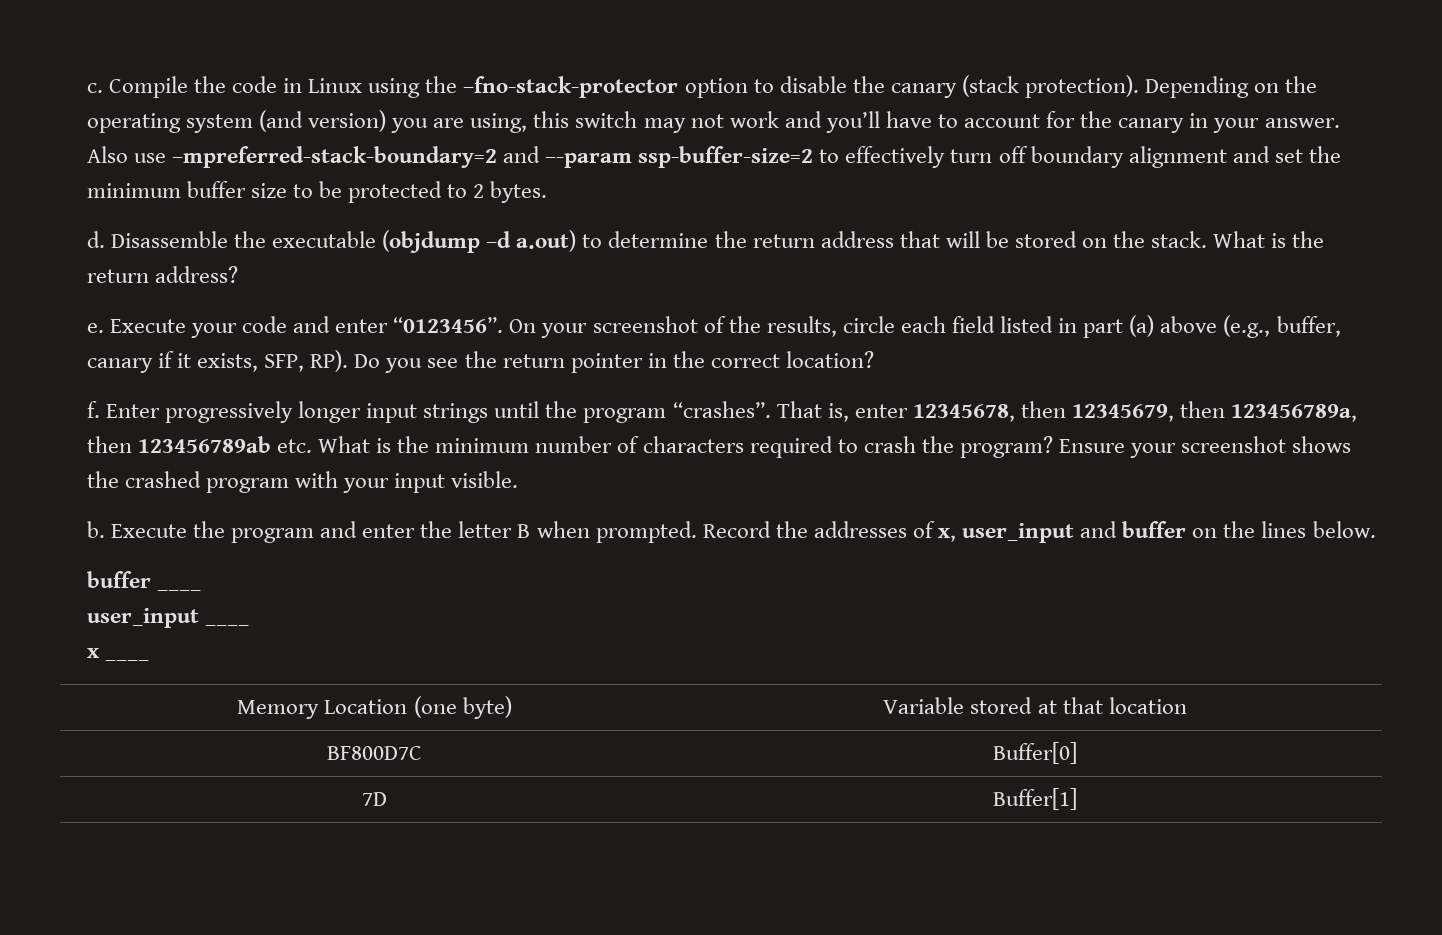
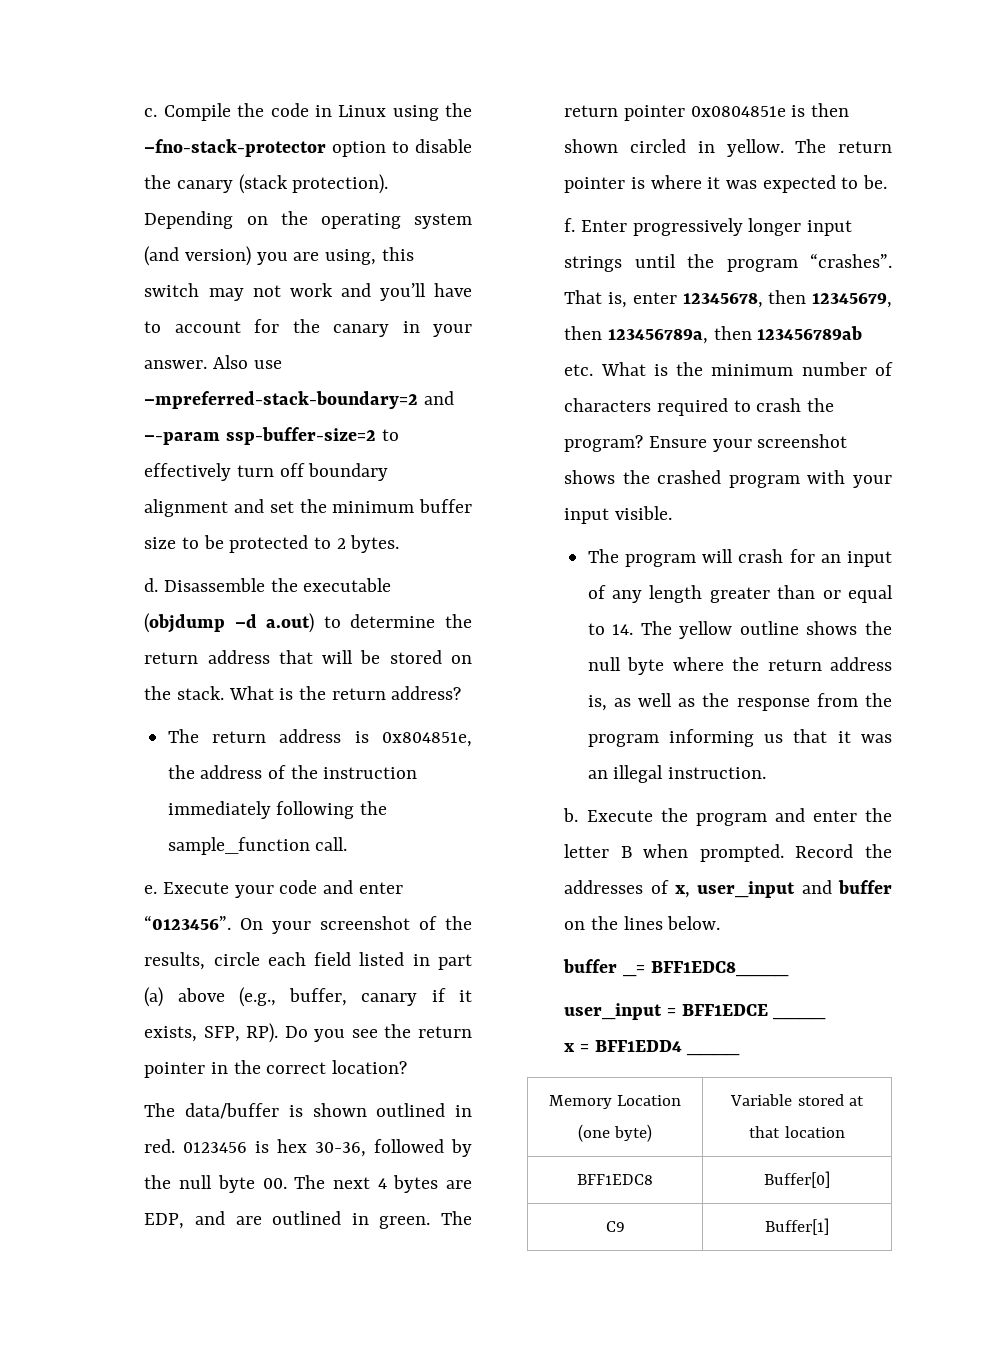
+ The return address is 0x804851e, the address of the instruction immediately following the sample_function call.
+ The data/buffer is shown outlined in red. 0123456 is hex 30-36, followed by the null byte 00. The next 4 bytes are EDP, and are outlined in green. The return pointer 0x0804851e is then shown circled in yellow. The return pointer is where it was expected to be.
+ The program will crash for an input of any length greater than or equal to 14. The yellow outline shows the null byte where the return address is, as well as the response from the program informing us that it was an illegal instruction.
- buffer ____
- user_input ____
+ buffer _= BFF1EDC8____
+ user_input = BFF1EDCE ____
- x ____
+ x = BFF1EDD4 ____
- BF800D7C | Buffer[0]
+ BFF1EDC8 | Buffer[0]
- 7D | Buffer[1]
+ C9 | Buffer[1]

